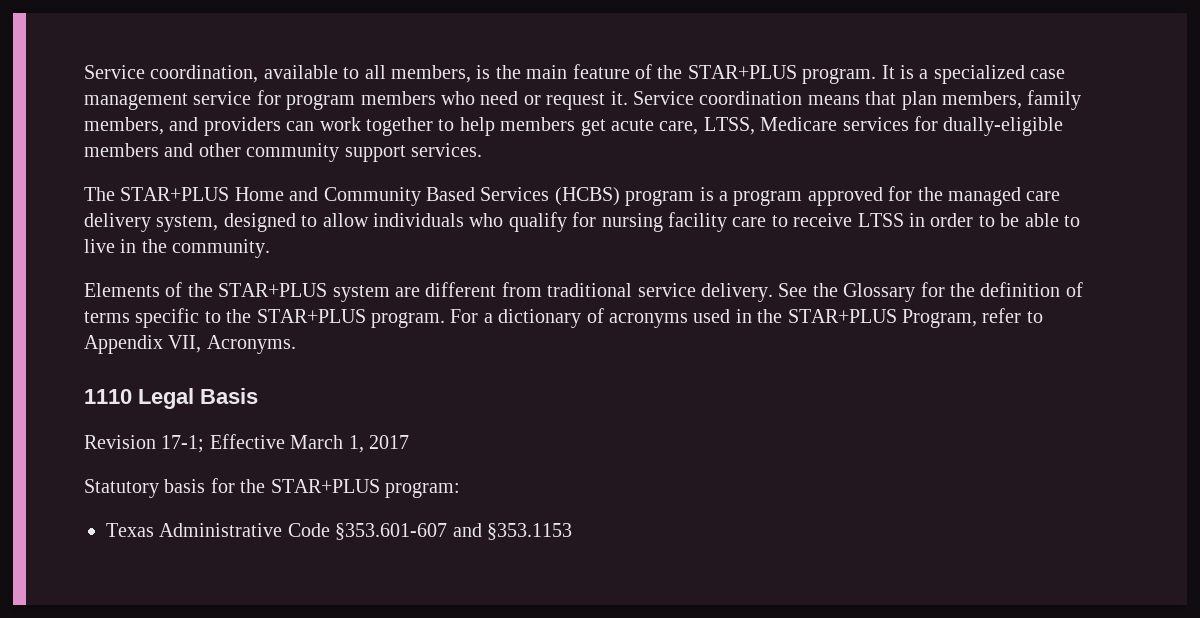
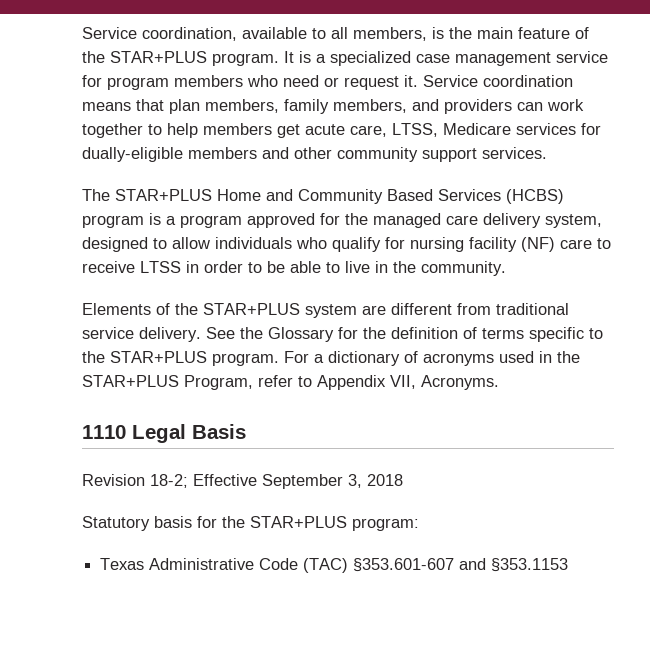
- The STAR+PLUS Home and Community Based Services (HCBS) program is a program approved for the managed care delivery system, designed to allow individuals who qualify for nursing facility care to receive LTSS in order to be able to live in the community.
+ The STAR+PLUS Home and Community Based Services (HCBS) program is a program approved for the managed care delivery system, designed to allow individuals who qualify for nursing facility (NF) care to receive LTSS in order to be able to live in the community.
- Revision 17-1; Effective March 1, 2017
+ Revision 18-2; Effective September 3, 2018
- Texas Administrative Code §353.601-607 and §353.1153
+ Texas Administrative Code (TAC) §353.601-607 and §353.1153

